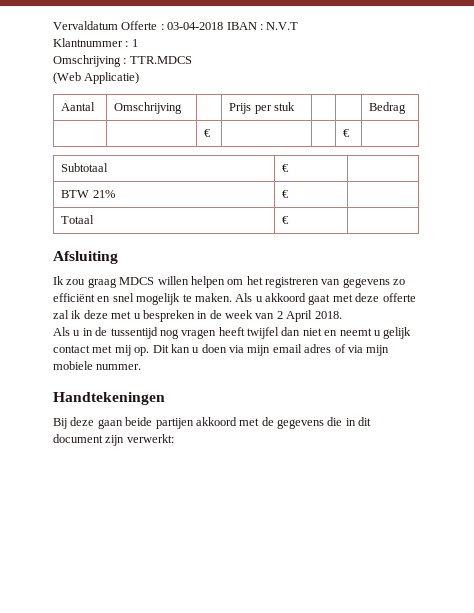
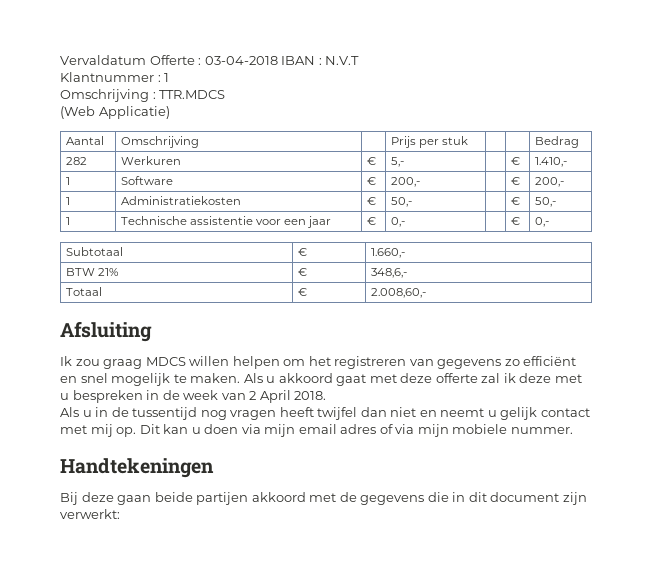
- | | € | | | € |
+ 282 | Werkuren | € | 5,- | | € | 1.410,-
+ 1 | Software | € | 200,- | | € | 200,-
+ 1 | Administratiekosten | € | 50,- | | € | 50,-
+ 1 | Technische assistentie voor een jaar | € | 0,- | | € | 0,-
- Subtotaal | € |
+ Subtotaal | € | 1.660,-
- BTW 21% | € |
+ BTW 21% | € | 348,6,-
- Totaal | € |
+ Totaal | € | 2.008,60,-

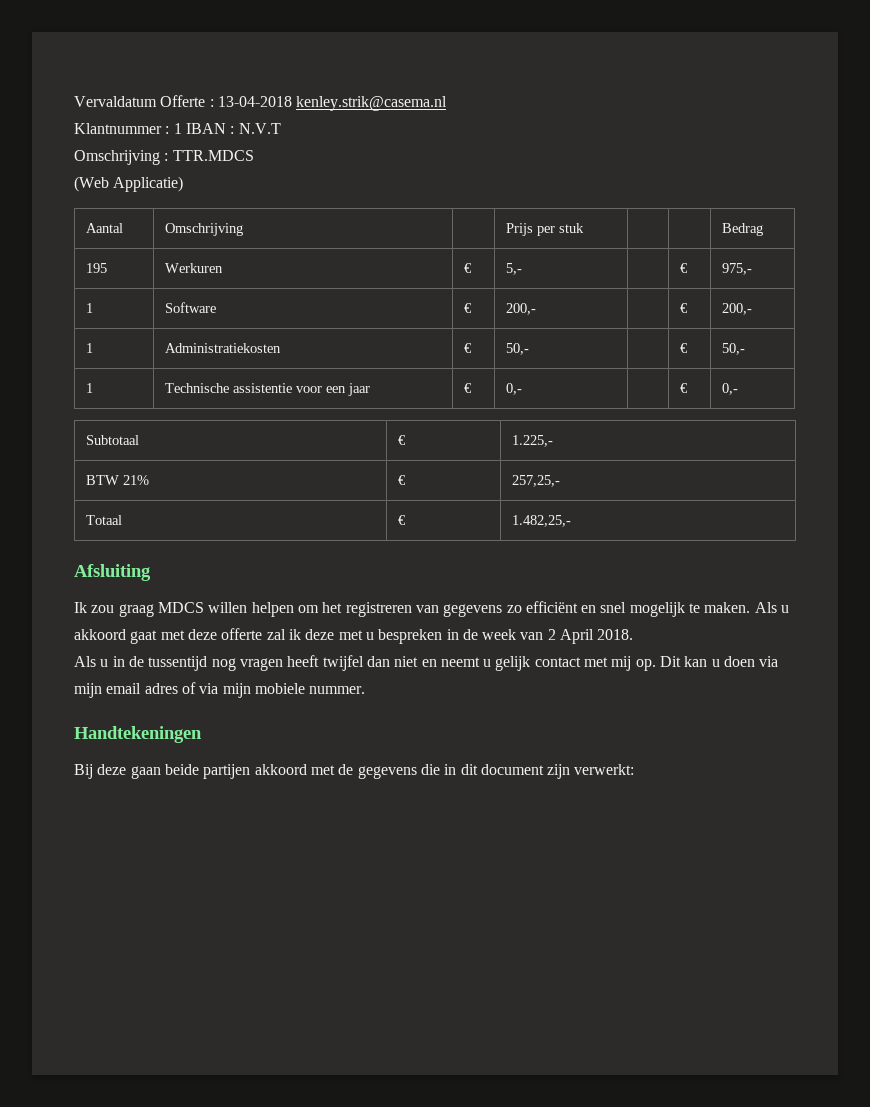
- Vervaldatum Offerte : 03-04-2018 IBAN : N.V.T
+ Vervaldatum Offerte : 13-04-2018 kenley.strik@casema.nl
- Klantnummer : 1
+ Klantnummer : 1 IBAN : N.V.T
- 282 | Werkuren | € | 5,- | | € | 1.410,-
+ 195 | Werkuren | € | 5,- | | € | 975,-
- Subtotaal | € | 1.660,-
+ Subtotaal | € | 1.225,-
- BTW 21% | € | 348,6,-
+ BTW 21% | € | 257,25,-
- Totaal | € | 2.008,60,-
+ Totaal | € | 1.482,25,-

